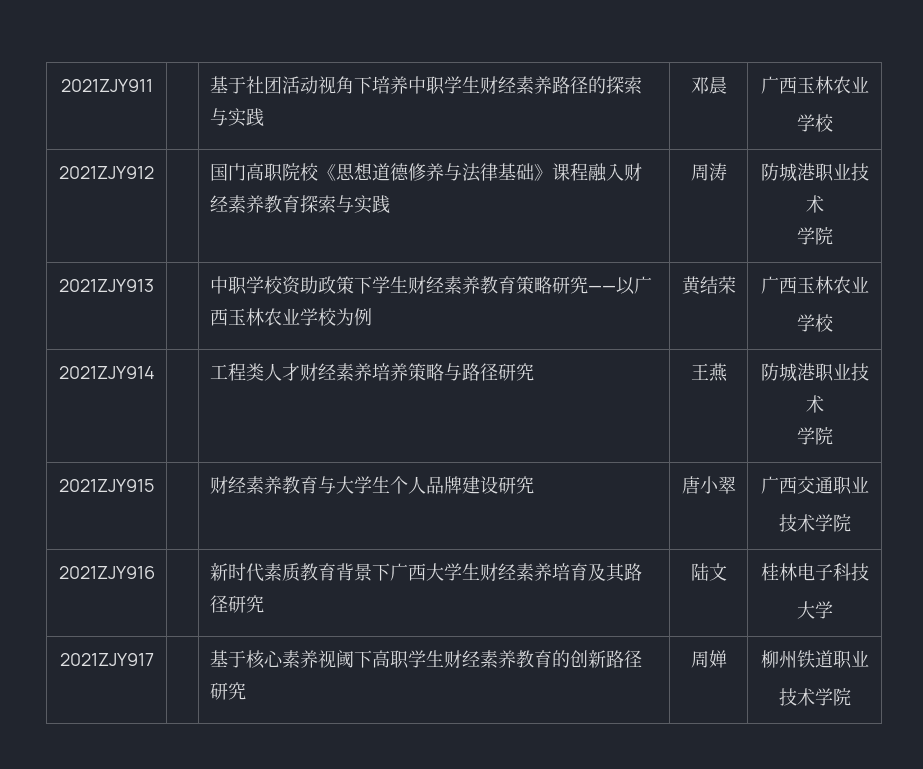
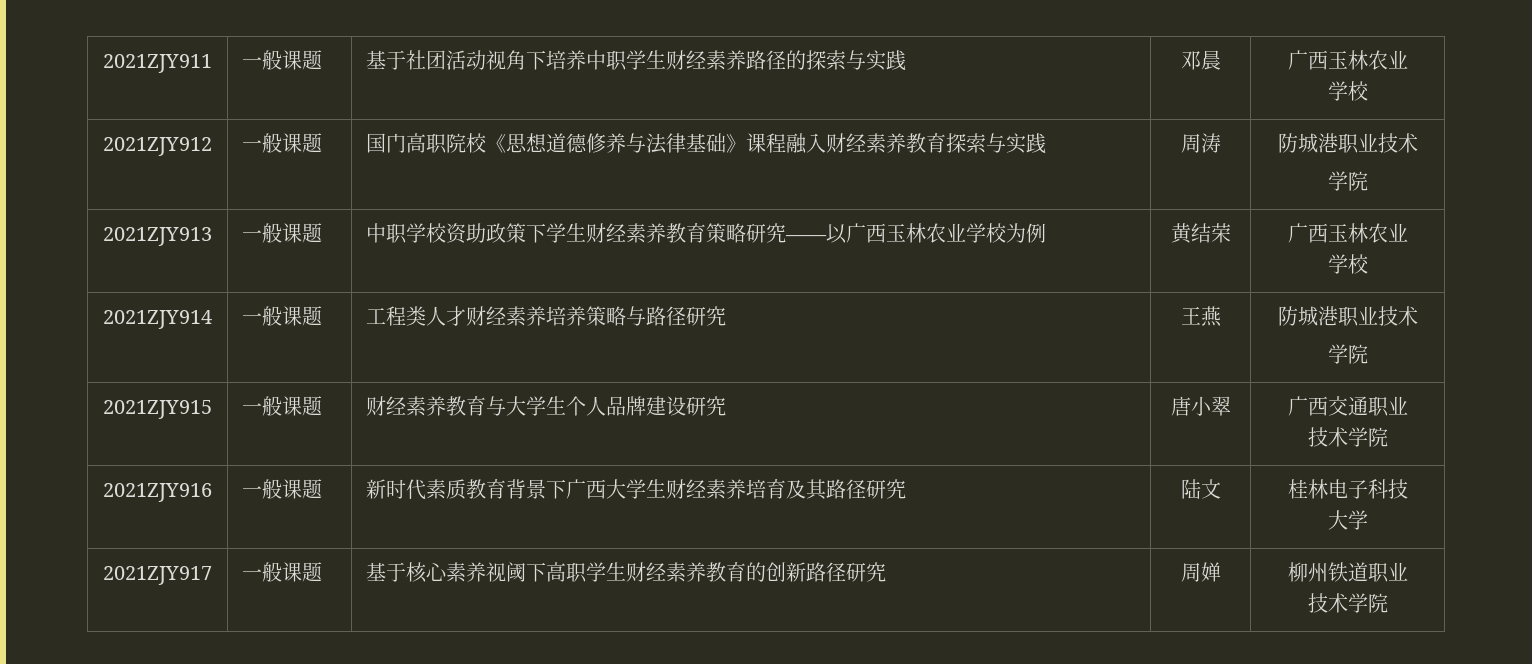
- 2021ZJY911 | | 基于社团活动视角下培养中职学生财经素养路径的探索与实践 | 邓晨 | 广西玉林农业
+ 2021ZJY911 | 一般课题 | 基于社团活动视角下培养中职学生财经素养路径的探索与实践 | 邓晨 | 广西玉林农业
- 2021ZJY912 | | 国门高职院校《思想道德修养与法律基础》课程融入财经素养教育探索与实践 | 周涛 | 防城港职业技术
+ 2021ZJY912 | 一般课题 | 国门高职院校《思想道德修养与法律基础》课程融入财经素养教育探索与实践 | 周涛 | 防城港职业技术
- 2021ZJY913 | | 中职学校资助政策下学生财经素养教育策略研究——以广西玉林农业学校为例 | 黄结荣 | 广西玉林农业
+ 2021ZJY913 | 一般课题 | 中职学校资助政策下学生财经素养教育策略研究——以广西玉林农业学校为例 | 黄结荣 | 广西玉林农业
- 2021ZJY914 | | 工程类人才财经素养培养策略与路径研究 | 王燕 | 防城港职业技术
+ 2021ZJY914 | 一般课题 | 工程类人才财经素养培养策略与路径研究 | 王燕 | 防城港职业技术
- 2021ZJY915 | | 财经素养教育与大学生个人品牌建设研究 | 唐小翠 | 广西交通职业
+ 2021ZJY915 | 一般课题 | 财经素养教育与大学生个人品牌建设研究 | 唐小翠 | 广西交通职业
- 2021ZJY916 | | 新时代素质教育背景下广西大学生财经素养培育及其路径研究 | 陆文 | 桂林电子科技
+ 2021ZJY916 | 一般课题 | 新时代素质教育背景下广西大学生财经素养培育及其路径研究 | 陆文 | 桂林电子科技
- 2021ZJY917 | | 基于核心素养视阈下高职学生财经素养教育的创新路径研究 | 周婵 | 柳州铁道职业
+ 2021ZJY917 | 一般课题 | 基于核心素养视阈下高职学生财经素养教育的创新路径研究 | 周婵 | 柳州铁道职业

